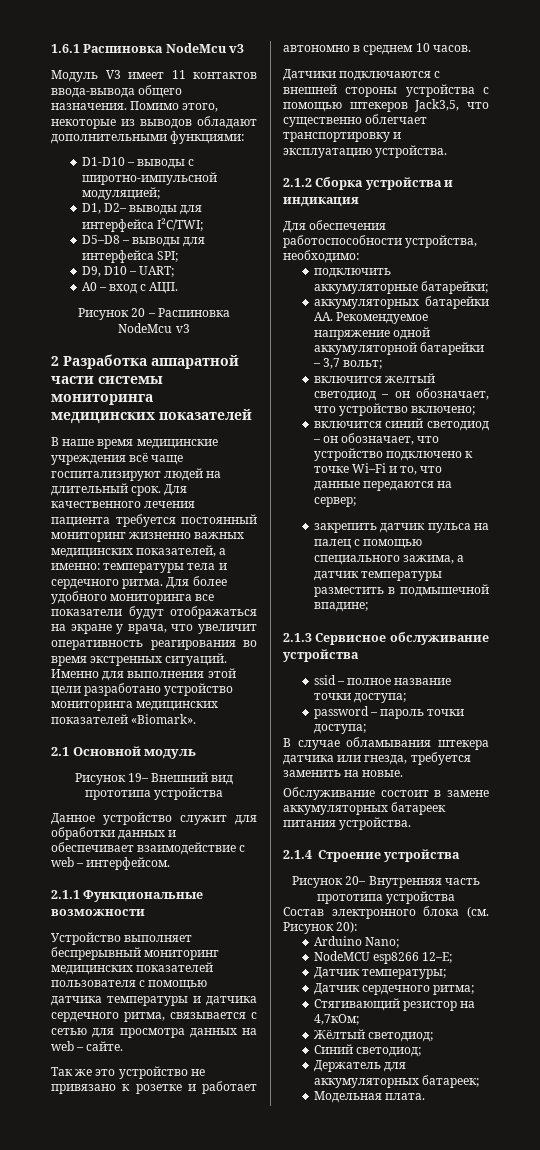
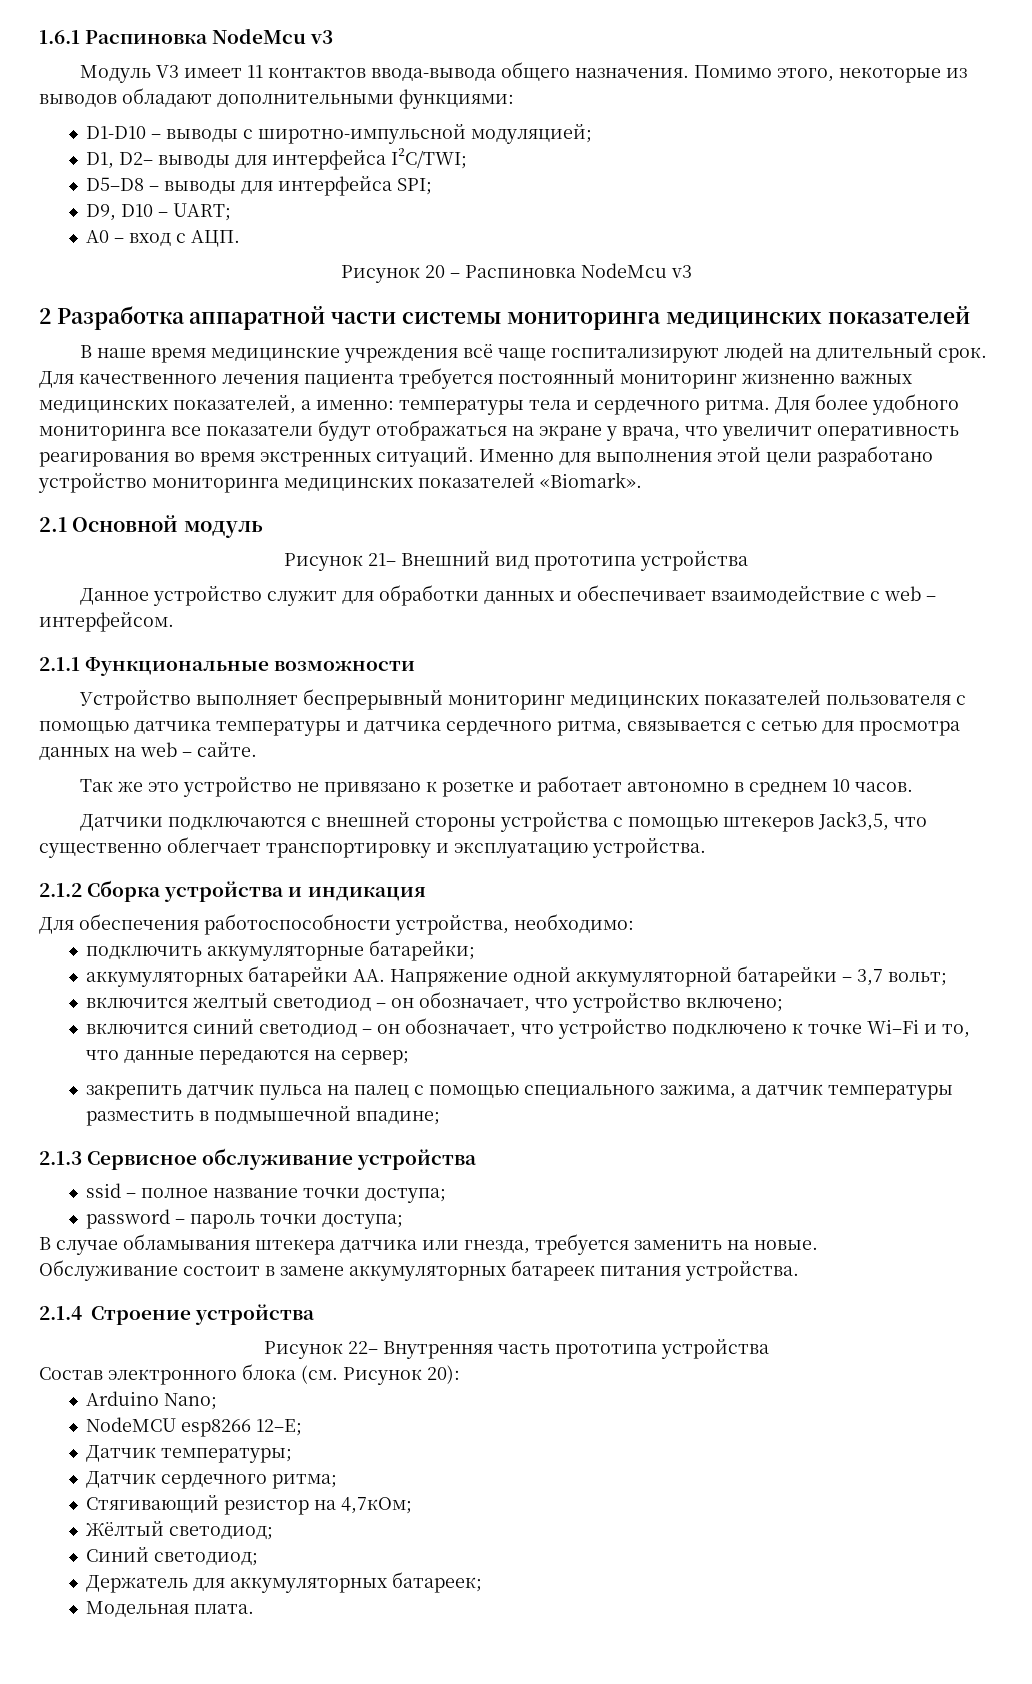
- Рисунок 19– Внешний вид прототипа устройства
+ Рисунок 21– Внешний вид прототипа устройства
- аккумуляторных батарейки AA. Рекомендуемое напряжение одной аккумуляторной батарейки – 3,7 вольт;
+ аккумуляторных батарейки AA. Напряжение одной аккумуляторной батарейки – 3,7 вольт;
- Рисунок 20– Внутренняя часть прототипа устройства
+ Рисунок 22– Внутренняя часть прототипа устройства

